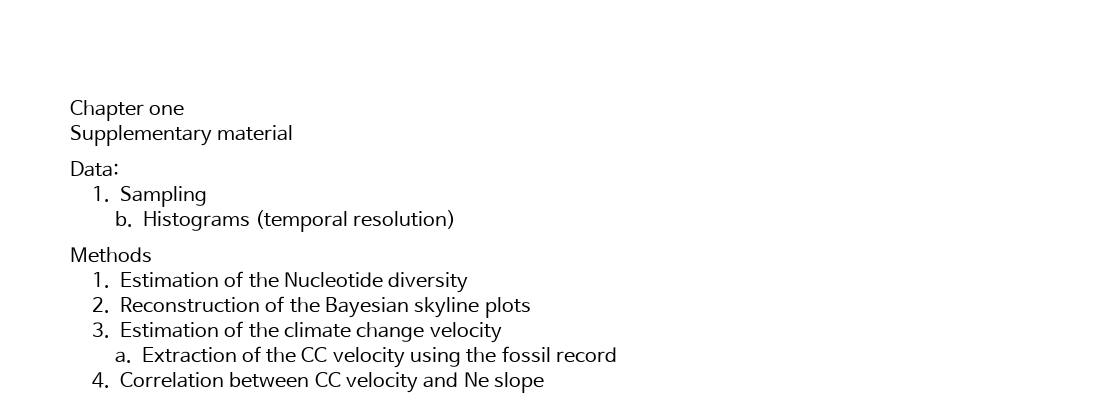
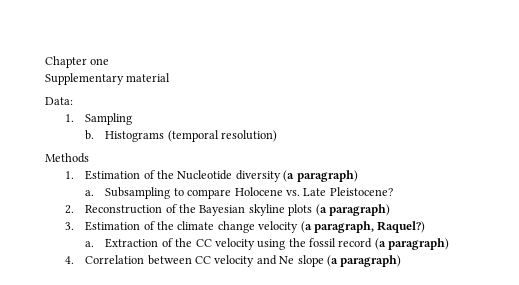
- 1. Estimation of the Nucleotide diversity
+ 1. Estimation of the Nucleotide diversity (a paragraph)
+ a. Subsampling to compare Holocene vs. Late Pleistocene?
- 2. Reconstruction of the Bayesian skyline plots
+ 2. Reconstruction of the Bayesian skyline plots (a paragraph)
- 3. Estimation of the climate change velocity
+ 3. Estimation of the climate change velocity (a paragraph, Raquel?)
- Extraction of the CC velocity using the fossil record
+ Extraction of the CC velocity using the fossil record (a paragraph)
- 4. Correlation between CC velocity and Ne slope
+ 4. Correlation between CC velocity and Ne slope (a paragraph)

